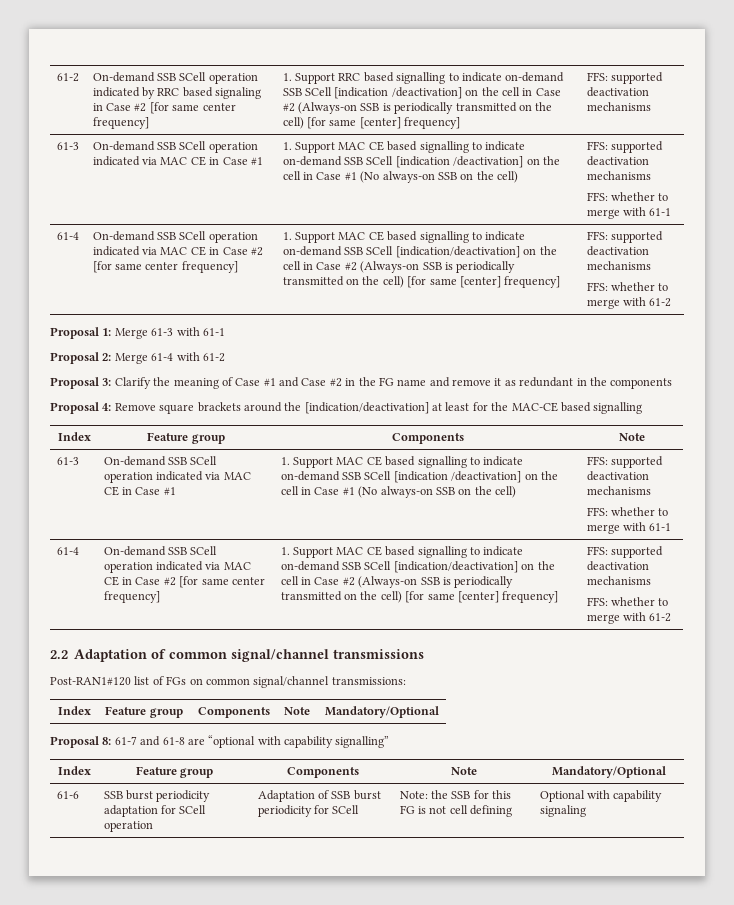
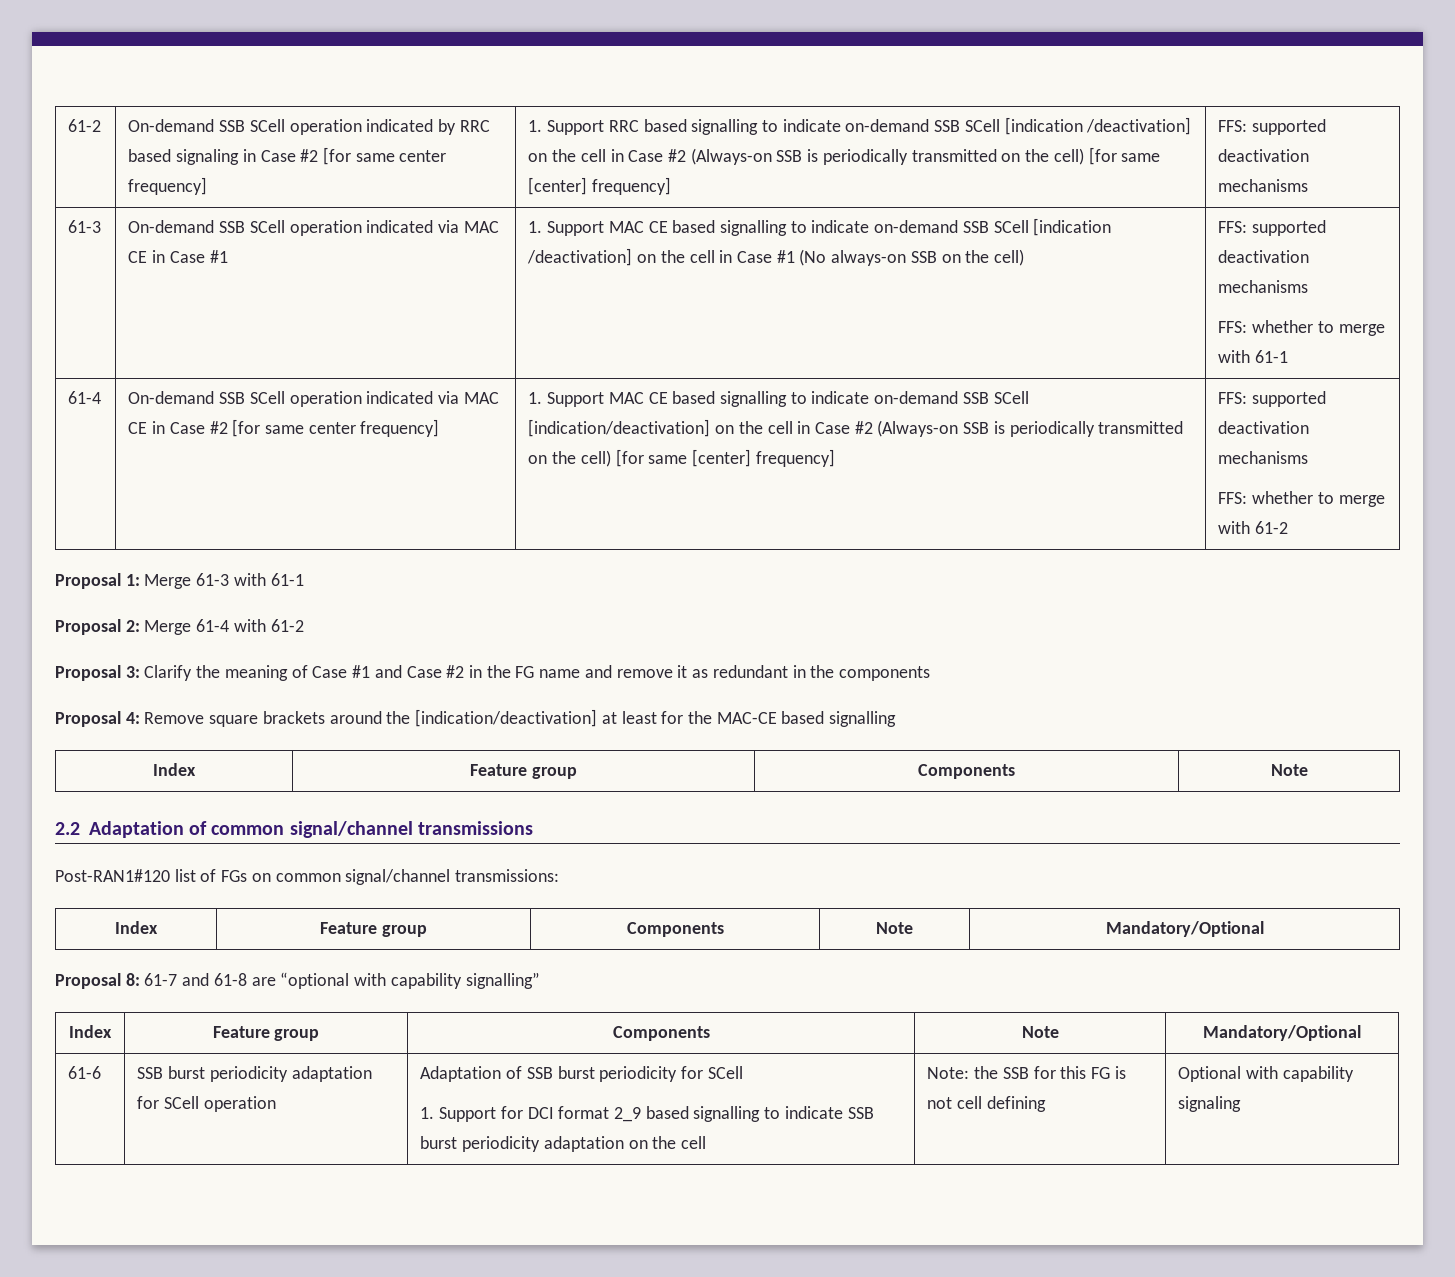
  Proposal 4: Remove square brackets around the [indication/deactivation] at least for the MAC-CE based signalling
  Index | Feature group | Components | Note
- 61-3 | On-demand SSB SCell operation indicated via MAC CE in Case #1 | 1. Support MAC CE based signalling to indicate on-demand SSB SCell [indication /deactivation] on the cell in Case #1 (No always-on SSB on the cell) | FFS: supported deactivation mechanisms
- FFS: whether to merge with 61-1
- 61-4 | On-demand SSB SCell operation indicated via MAC CE in Case #2 [for same center frequency] | 1. Support MAC CE based signalling to indicate on-demand SSB SCell [indication/deactivation] on the cell in Case #2 (Always-on SSB is periodically transmitted on the cell) [for same [center] frequency] | FFS: supported deactivation mechanisms
- FFS: whether to merge with 61-2
+ 1. Support for DCI format 2_9 based signalling to indicate SSB burst periodicity adaptation on the cell

